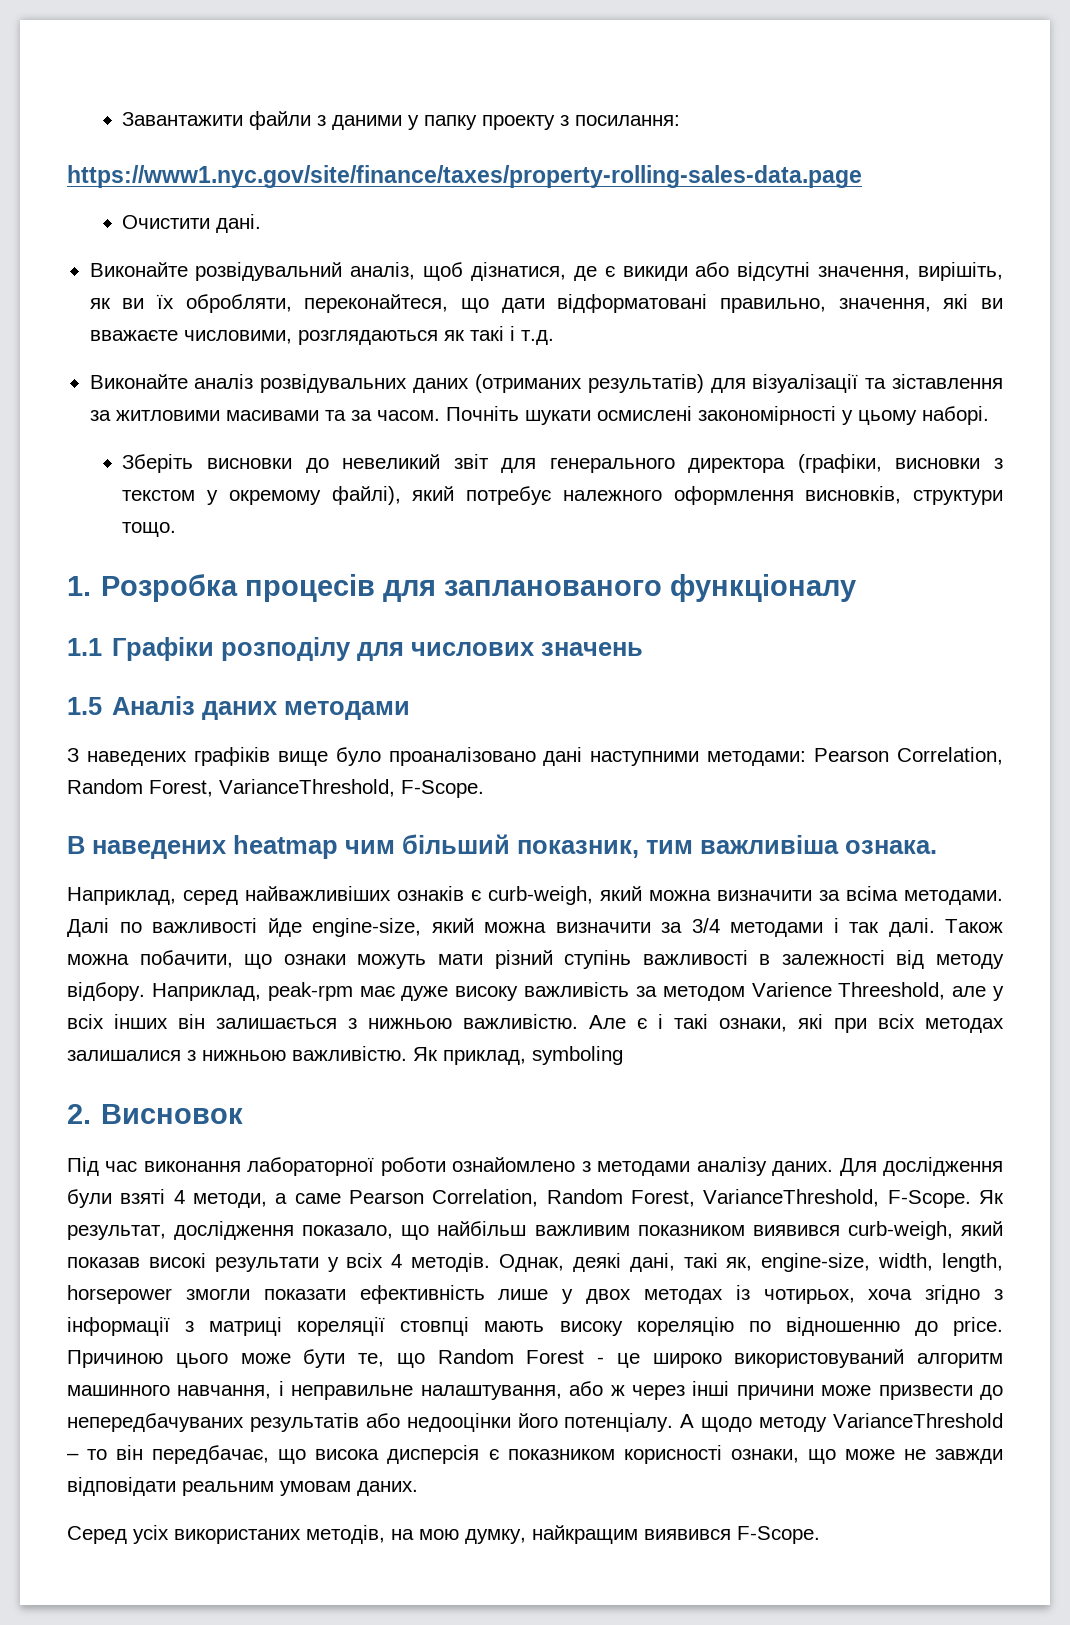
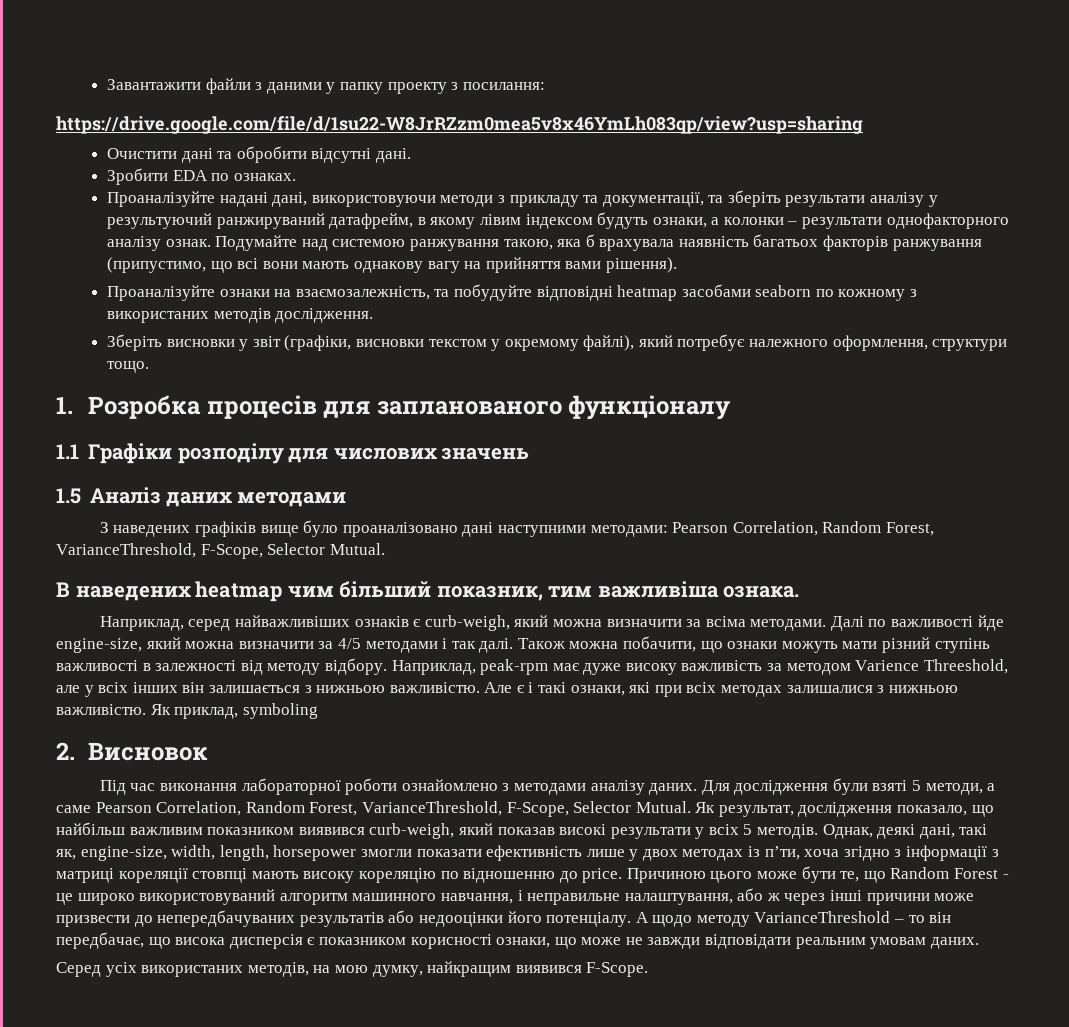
- https://www1.nyc.gov/site/finance/taxes/property-rolling-sales-data.page
+ https://drive.google.com/file/d/1su22-W8JrRZzm0mea5v8x46YmLh083qp/view?usp=sharing
- Очистити дані.
- Виконайте розвідувальний аналіз, щоб дізнатися, де є викиди або відсутні значення, вирішіть, як ви їх обробляти, переконайтеся, що дати відформатовані правильно, значення, які ви вважаєте числовими, розглядаються як такі і т.д.
- Виконайте аналіз розвідувальних даних (отриманих результатів) для візуалізації та зіставлення за житловими масивами та за часом. Почніть шукати осмислені закономірності у цьому наборі.
- Зберіть висновки до невеликий звіт для генерального директора (графіки, висновки з текстом у окремому файлі), який потребує належного оформлення висновків, структури тощо.
+ Очистити дані та обробити відсутні дані.
+ Зробити EDA по ознаках.
+ Проаналізуйте надані дані, використовуючи методи з прикладу та документації, та зберіть результати аналізу у результуючий ранжируваний датафрейм, в якому лівим індексом будуть ознаки, а колонки – результати однофакторного аналізу ознак. Подумайте над системою ранжування такою, яка б врахувала наявність багатьох факторів ранжування (припустимо, що всі вони мають однакову вагу на прийняття вами рішення).
+ Проаналізуйте ознаки на взаємозалежність, та побудуйте відповідні heatmap засобами seaborn по кожному з використаних методів дослідження.
+ Зберіть висновки у звіт (графіки, висновки текстом у окремому файлі), який потребує належного оформлення, структури тощо.
- З наведених графіків вище було проаналізовано дані наступними методами: Pearson Correlation, Random Forest, VarianceThreshold, F-Scope.
+ З наведених графіків вище було проаналізовано дані наступними методами: Pearson Correlation, Random Forest, VarianceThreshold, F-Scope, Selector Mutual.
- Далі по важливості йде engine-size, який можна визначити за 3/4 методами і так далі.
+ Далі по важливості йде engine-size, який можна визначити за 4/5 методами і так далі.
- Для дослідження були взяті 4 методи, а саме Pearson Correlation, Random Forest, VarianceThreshold, F-Scope.
+ Для дослідження були взяті 5 методи, а саме Pearson Correlation, Random Forest, VarianceThreshold, F-Scope, Selector Mutual.
- Як результат, дослідження показало, що найбільш важливим показником виявився curb-weigh, який показав високі результати у всіх 4 методів.
+ Як результат, дослідження показало, що найбільш важливим показником виявився curb-weigh, який показав високі результати у всіх 5 методів.
- Однак, деякі дані, такі як, engine-size, width, length, horsepower змогли показати ефективність лише у двох методах із чотирьох, хоча згідно з інформації з матриці кореляції стовпці мають високу кореляцію по відношенню до price.
+ Однак, деякі дані, такі як, engine-size, width, length, horsepower змогли показати ефективність лише у двох методах із п’ти, хоча згідно з інформації з матриці кореляції стовпці мають високу кореляцію по відношенню до price.

